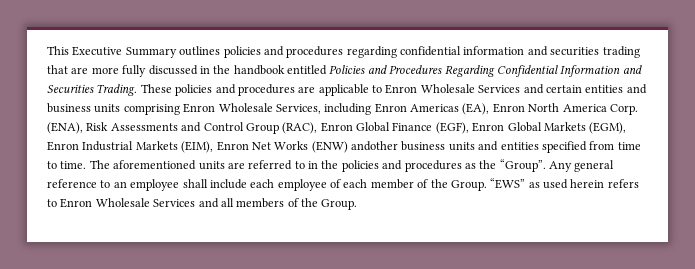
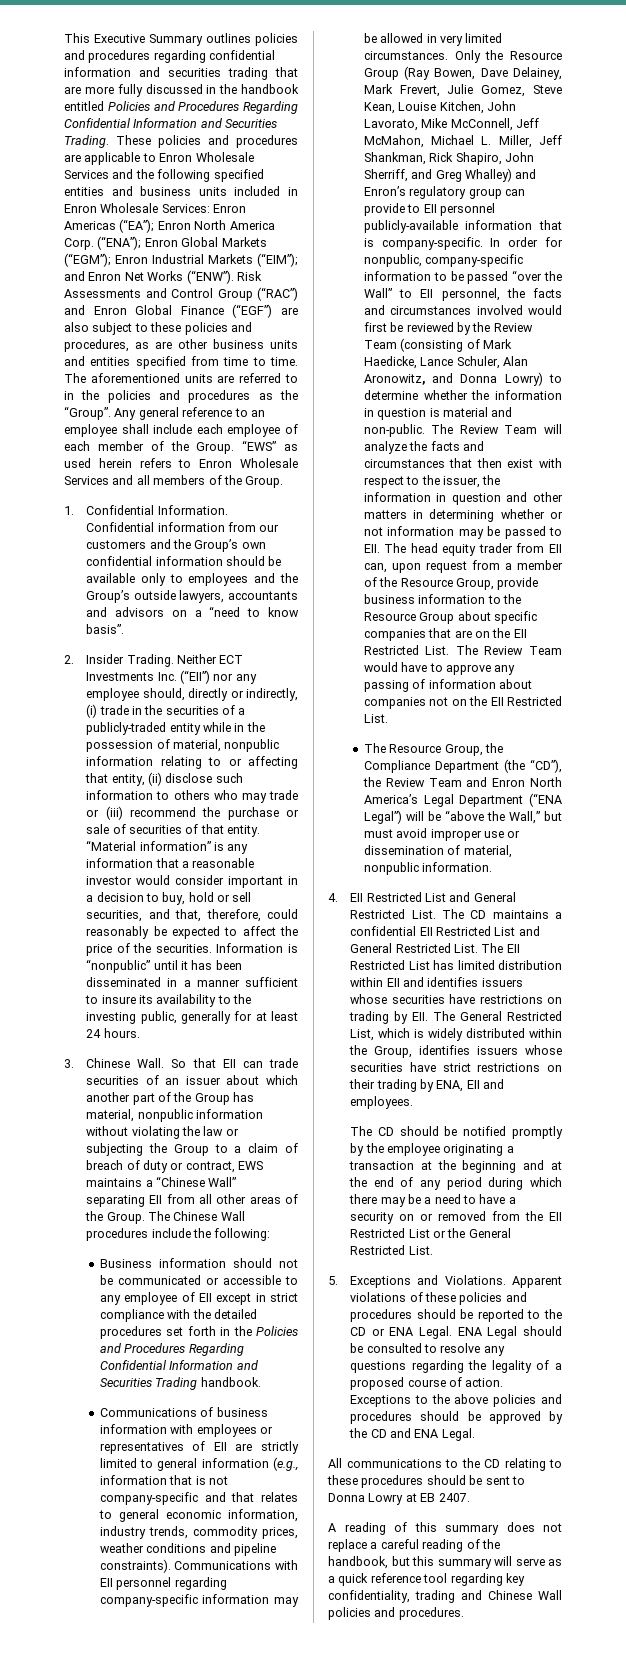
- These policies and procedures are applicable to Enron Wholesale Services and certain entities and business units comprising Enron Wholesale Services, including Enron Americas (EA), Enron North America Corp.
+ These policies and procedures are applicable to Enron Wholesale Services and the following specified entities and business units included in Enron Wholesale Services: Enron Americas (“EA”); Enron North America Corp.
- (ENA), Risk Assessments and Control Group (RAC), Enron Global Finance (EGF), Enron Global Markets (EGM), Enron Industrial Markets (EIM), Enron Net Works (ENW) andother business units and entities specified from time to time.
+ (“ENA”); Enron Global Markets (“EGM”); Enron Industrial Markets (“EIM”); and Enron Net Works (“ENW”). Risk Assessments and Control Group (“RAC”) and Enron Global Finance (“EGF”) are also subject to these policies and procedures, as are other business units and entities specified from time to time.
+ 1. Confidential Information. Confidential information from our customers and the Group’s own confidential information should be available only to employees and the Group’s outside lawyers, accountants and advisors on a “need to know basis”.
+ 2. Insider Trading. Neither ECT Investments Inc. (“EII”) nor any employee should, directly or indirectly, (i) trade in the securities of a publicly-traded entity while in the possession of material, nonpublic information relating to or affecting that entity, (ii) disclose such information to others who may trade or (iii) recommend the purchase or sale of securities of that entity. “Material information” is any information that a reasonable investor would consider important in a decision to buy, hold or sell securities, and that, therefore, could reasonably be expected to affect the price of the securities. Information is “nonpublic” until it has been disseminated in a manner sufficient to insure its availability to the investing public, generally for at least 24 hours.
+ 3. Chinese Wall. So that EII can trade securities of an issuer about which another part of the Group has material, nonpublic information without violating the law or subjecting the Group to a claim of breach of duty or contract, EWS maintains a “Chinese Wall” separating EII from all other areas of the Group. The Chinese Wall procedures include the following:
+ Business information should not be communicated or accessible to any employee of EII except in strict compliance with the detailed procedures set forth in the Policies and Procedures Regarding Confidential Information and Securities Trading handbook.
+ Communications of business information with employees or representatives of EII are strictly limited to general information (e.g., information that is not company-specific and that relates to general economic information, industry trends, commodity prices, weather conditions and pipeline constraints). Communications with EII personnel regarding company-specific information may be allowed in very limited circumstances. Only the Resource Group (Ray Bowen, Dave Delainey, Mark Frevert, Julie Gomez, Steve Kean, Louise Kitchen, John Lavorato, Mike McConnell, Jeff McMahon, Michael L. Miller, Jeff Shankman, Rick Shapiro, John Sherriff, and Greg Whalley) and Enron’s regulatory group can provide to EII personnel publicly-available information that is company-specific. In order for nonpublic, company-specific information to be passed “over the Wall” to EII personnel, the facts and circumstances involved would first be reviewed by the Review Team (consisting of Mark Haedicke, Lance Schuler, Alan Aronowitz, and Donna Lowry) to determine whether the information in question is material and non-public. The Review Team will analyze the facts and circumstances that then exist with respect to the issuer, the information in question and other matters in determining whether or not information may be passed to EII. The head equity trader from EII can, upon request from a member of the Resource Group, provide business information to the Resource Group about specific companies that are on the EII Restricted List. The Review Team would have to approve any passing of information about companies not on the EII Restricted List.
+ The Resource Group, the Compliance Department (the “CD”), the Review Team and Enron North America’s Legal Department (“ENA Legal”) will be “above the Wall,” but must avoid improper use or dissemination of material, nonpublic information.
+ 4. EII Restricted List and General Restricted List. The CD maintains a confidential EII Restricted List and General Restricted List. The EII Restricted List has limited distribution within EII and identifies issuers whose securities have restrictions on trading by EII. The General Restricted List, which is widely distributed within the Group, identifies issuers whose securities have strict restrictions on their trading by ENA, EII and employees.
+ The CD should be notified promptly by the employee originating a transaction at the beginning and at the end of any period during which there may be a need to have a security on or removed from the EII Restricted List or the General Restricted List.
+ 5. Exceptions and Violations. Apparent violations of these policies and procedures should be reported to the CD or ENA Legal. ENA Legal should be consulted to resolve any questions regarding the legality of a proposed course of action. Exceptions to the above policies and procedures should be approved by the CD and ENA Legal.
+ All communications to the CD relating to these procedures should be sent to Donna Lowry at EB 2407.
+ A reading of this summary does not replace a careful reading of the handbook, but this summary will serve as a quick reference tool regarding key confidentiality, trading and Chinese Wall policies and procedures.

